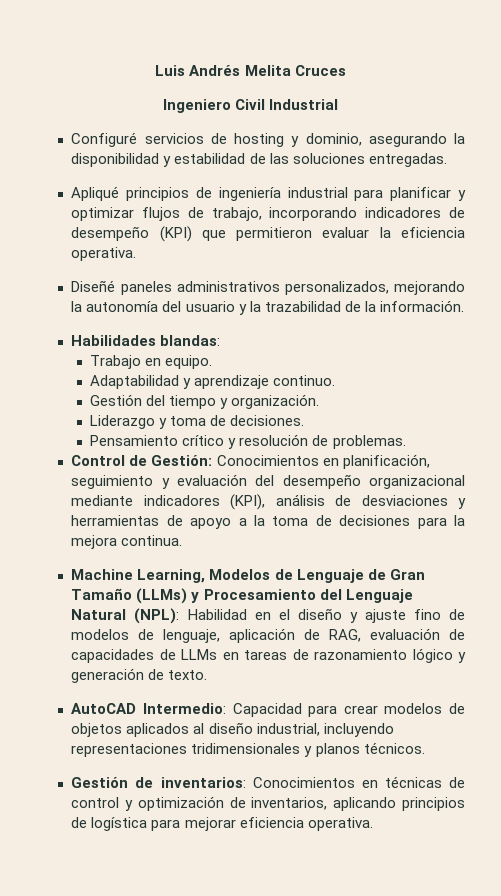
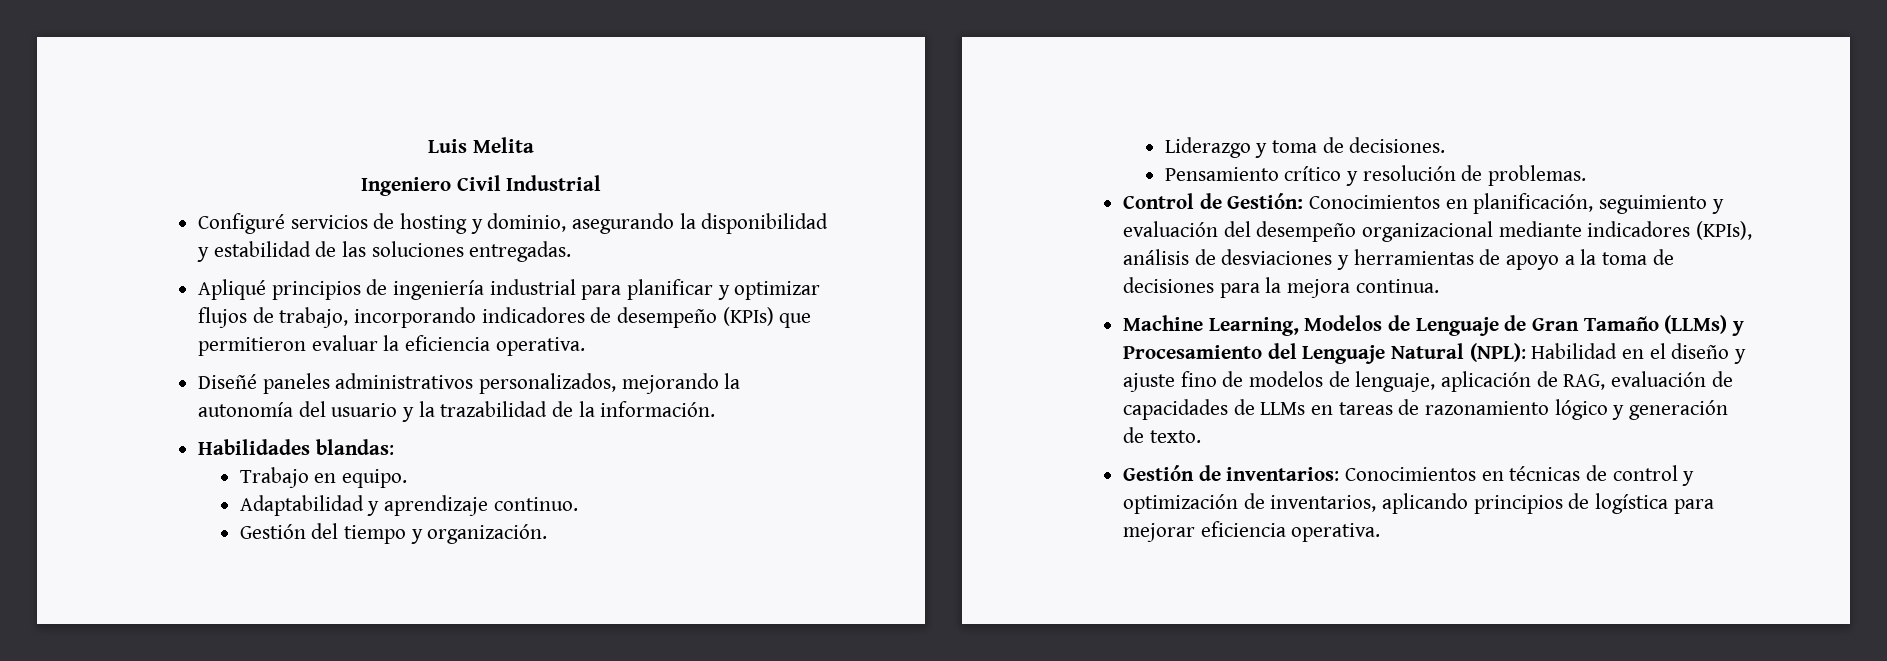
- Luis Andrés Melita Cruces
+ Luis Melita
- Apliqué principios de ingeniería industrial para planificar y optimizar flujos de trabajo, incorporando indicadores de desempeño (KPI) que permitieron evaluar la eficiencia operativa.
+ Apliqué principios de ingeniería industrial para planificar y optimizar flujos de trabajo, incorporando indicadores de desempeño (KPIs) que permitieron evaluar la eficiencia operativa.
- Control de Gestión: Conocimientos en planificación, seguimiento y evaluación del desempeño organizacional mediante indicadores (KPI), análisis de desviaciones y herramientas de apoyo a la toma de decisiones para la mejora continua.
+ Control de Gestión: Conocimientos en planificación, seguimiento y evaluación del desempeño organizacional mediante indicadores (KPIs), análisis de desviaciones y herramientas de apoyo a la toma de decisiones para la mejora continua.
- AutoCAD Intermedio: Capacidad para crear modelos de objetos aplicados al diseño industrial, incluyendo representaciones tridimensionales y planos técnicos.

